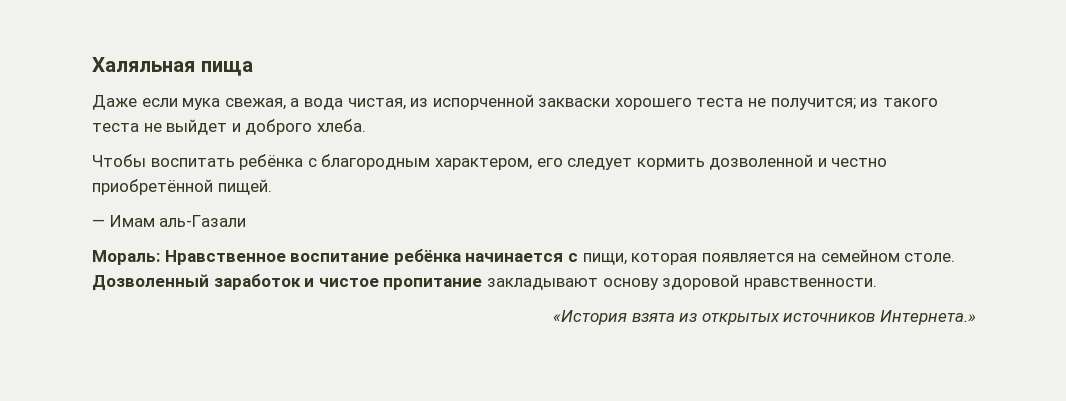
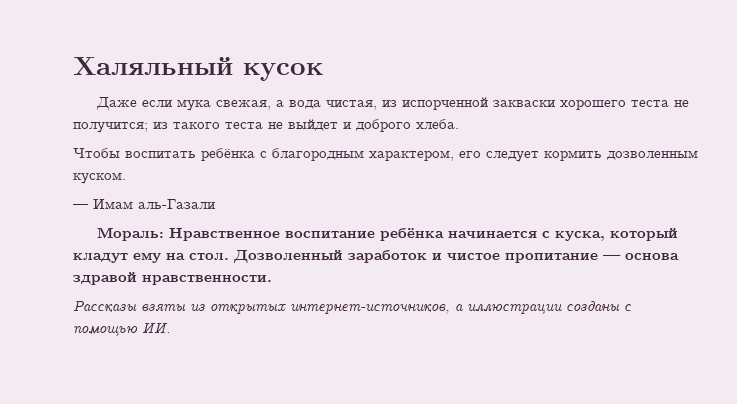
- Халяльная пища
+ Халяльный кусок
- Чтобы воспитать ребёнка с благородным характером, его следует кормить дозволенной и честно приобретённой пищей.
+ Чтобы воспитать ребёнка с благородным характером, его следует кормить дозволенным куском.
- Мораль: Нравственное воспитание ребёнка начинается с пищи, которая появляется на семейном столе.
+ Мораль: Нравственное воспитание ребёнка начинается с куска, который кладут ему на стол.
- Дозволенный заработок и чистое пропитание закладывают основу здоровой нравственности.
- «История взята из открытых источников Интернета.»
+ Дозволенный заработок и чистое пропитание — основа здравой нравственности.
+ Рассказы взяты из открытых интернет-источников, а иллюстрации созданы с помощью ИИ.

